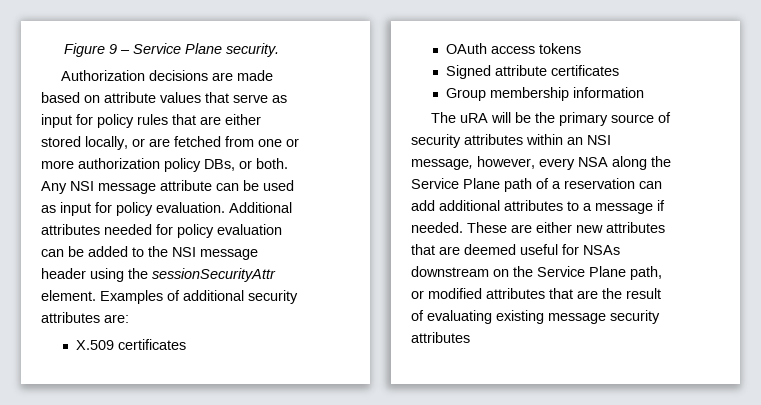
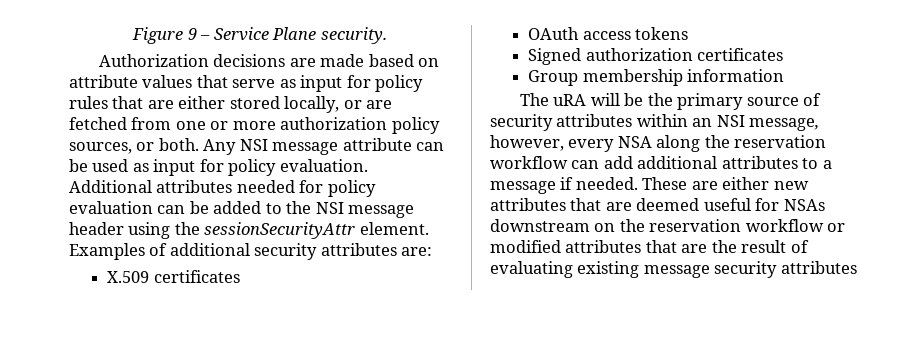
- Authorization decisions are made based on attribute values that serve as input for policy rules that are either stored locally, or are fetched from one or more authorization policy DBs, or both.
+ Authorization decisions are made based on attribute values that serve as input for policy rules that are either stored locally, or are fetched from one or more authorization policy sources, or both.
- Signed attribute certificates
+ Signed authorization certificates
- The uRA will be the primary source of security attributes within an NSI message, however, every NSA along the Service Plane path of a reservation can add additional attributes to a message if needed.
+ The uRA will be the primary source of security attributes within an NSI message, however, every NSA along the reservation workflow can add additional attributes to a message if needed.
- These are either new attributes that are deemed useful for NSAs downstream on the Service Plane path, or modified attributes that are the result of evaluating existing message security attributes
+ These are either new attributes that are deemed useful for NSAs downstream on the reservation workflow or modified attributes that are the result of evaluating existing message security attributes

